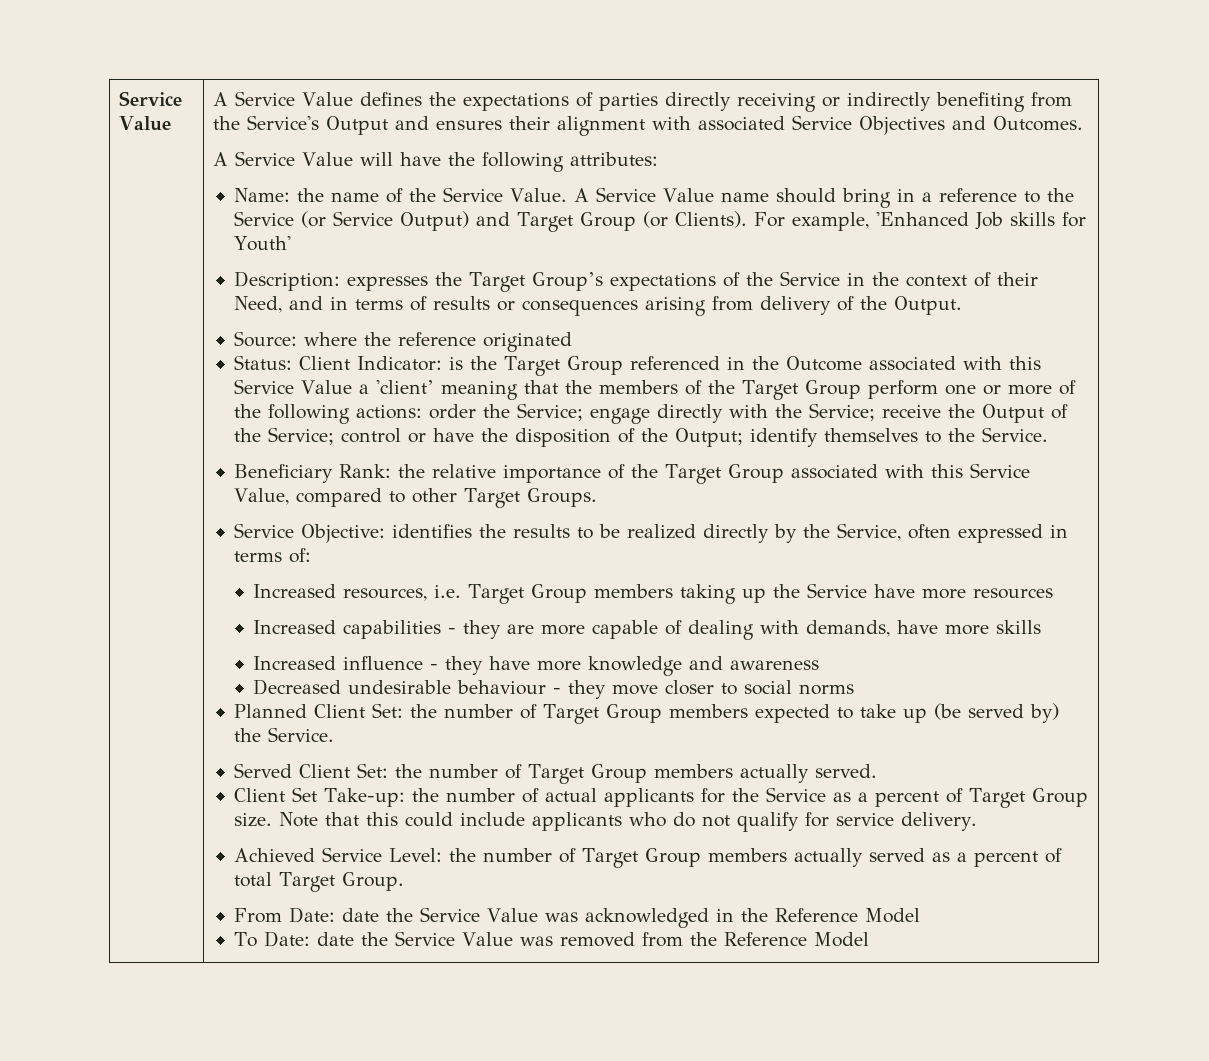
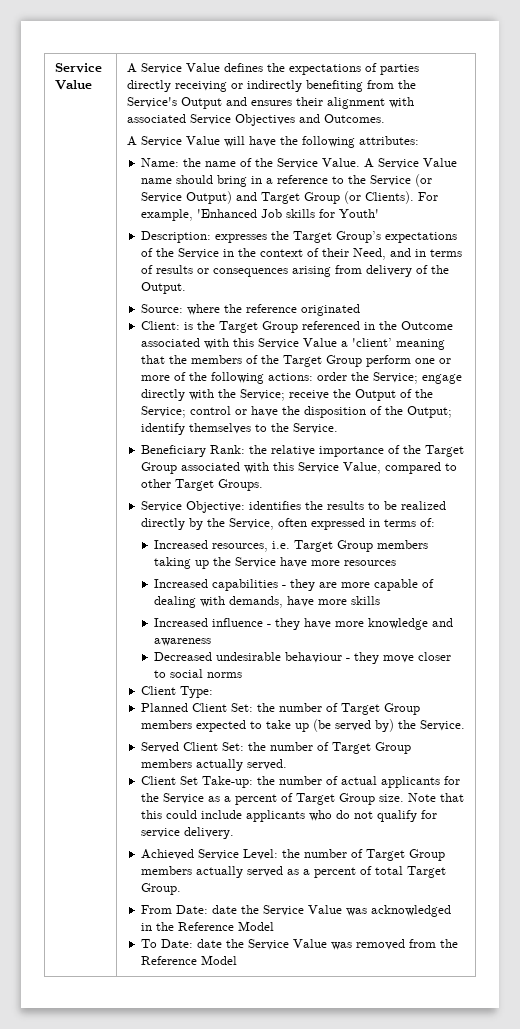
- Status: Client Indicator: is the Target Group referenced in the Outcome associated with this Service Value a 'client’ meaning that the members of the Target Group perform one or more of the following actions: order the Service; engage directly with the Service; receive the Output of the Service; control or have the disposition of the Output; identify themselves to the Service.
+ Client: is the Target Group referenced in the Outcome associated with this Service Value a 'client’ meaning that the members of the Target Group perform one or more of the following actions: order the Service; engage directly with the Service; receive the Output of the Service; control or have the disposition of the Output; identify themselves to the Service.
+ Client Type:

